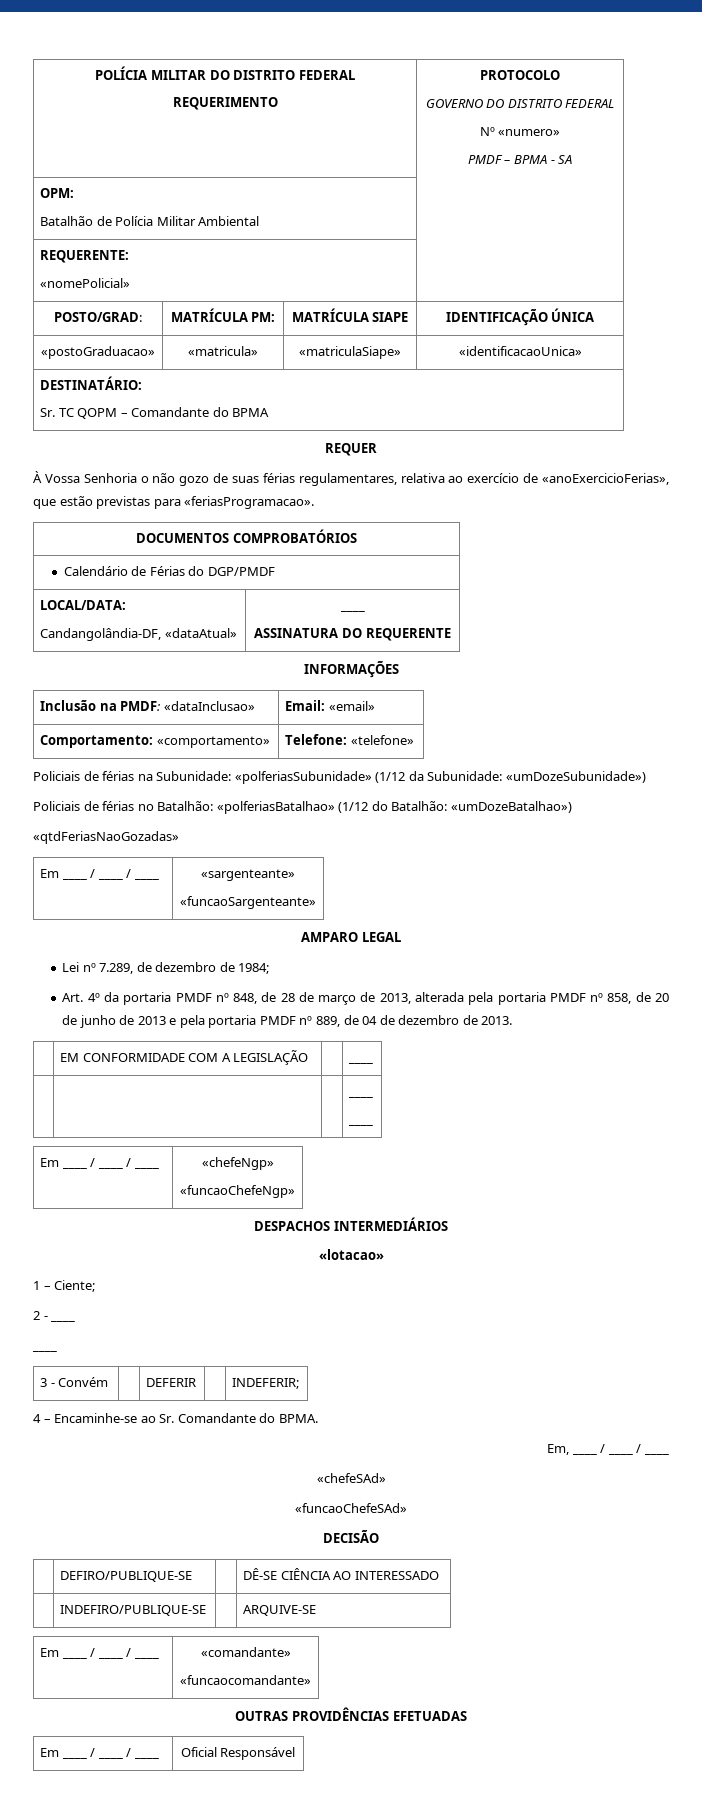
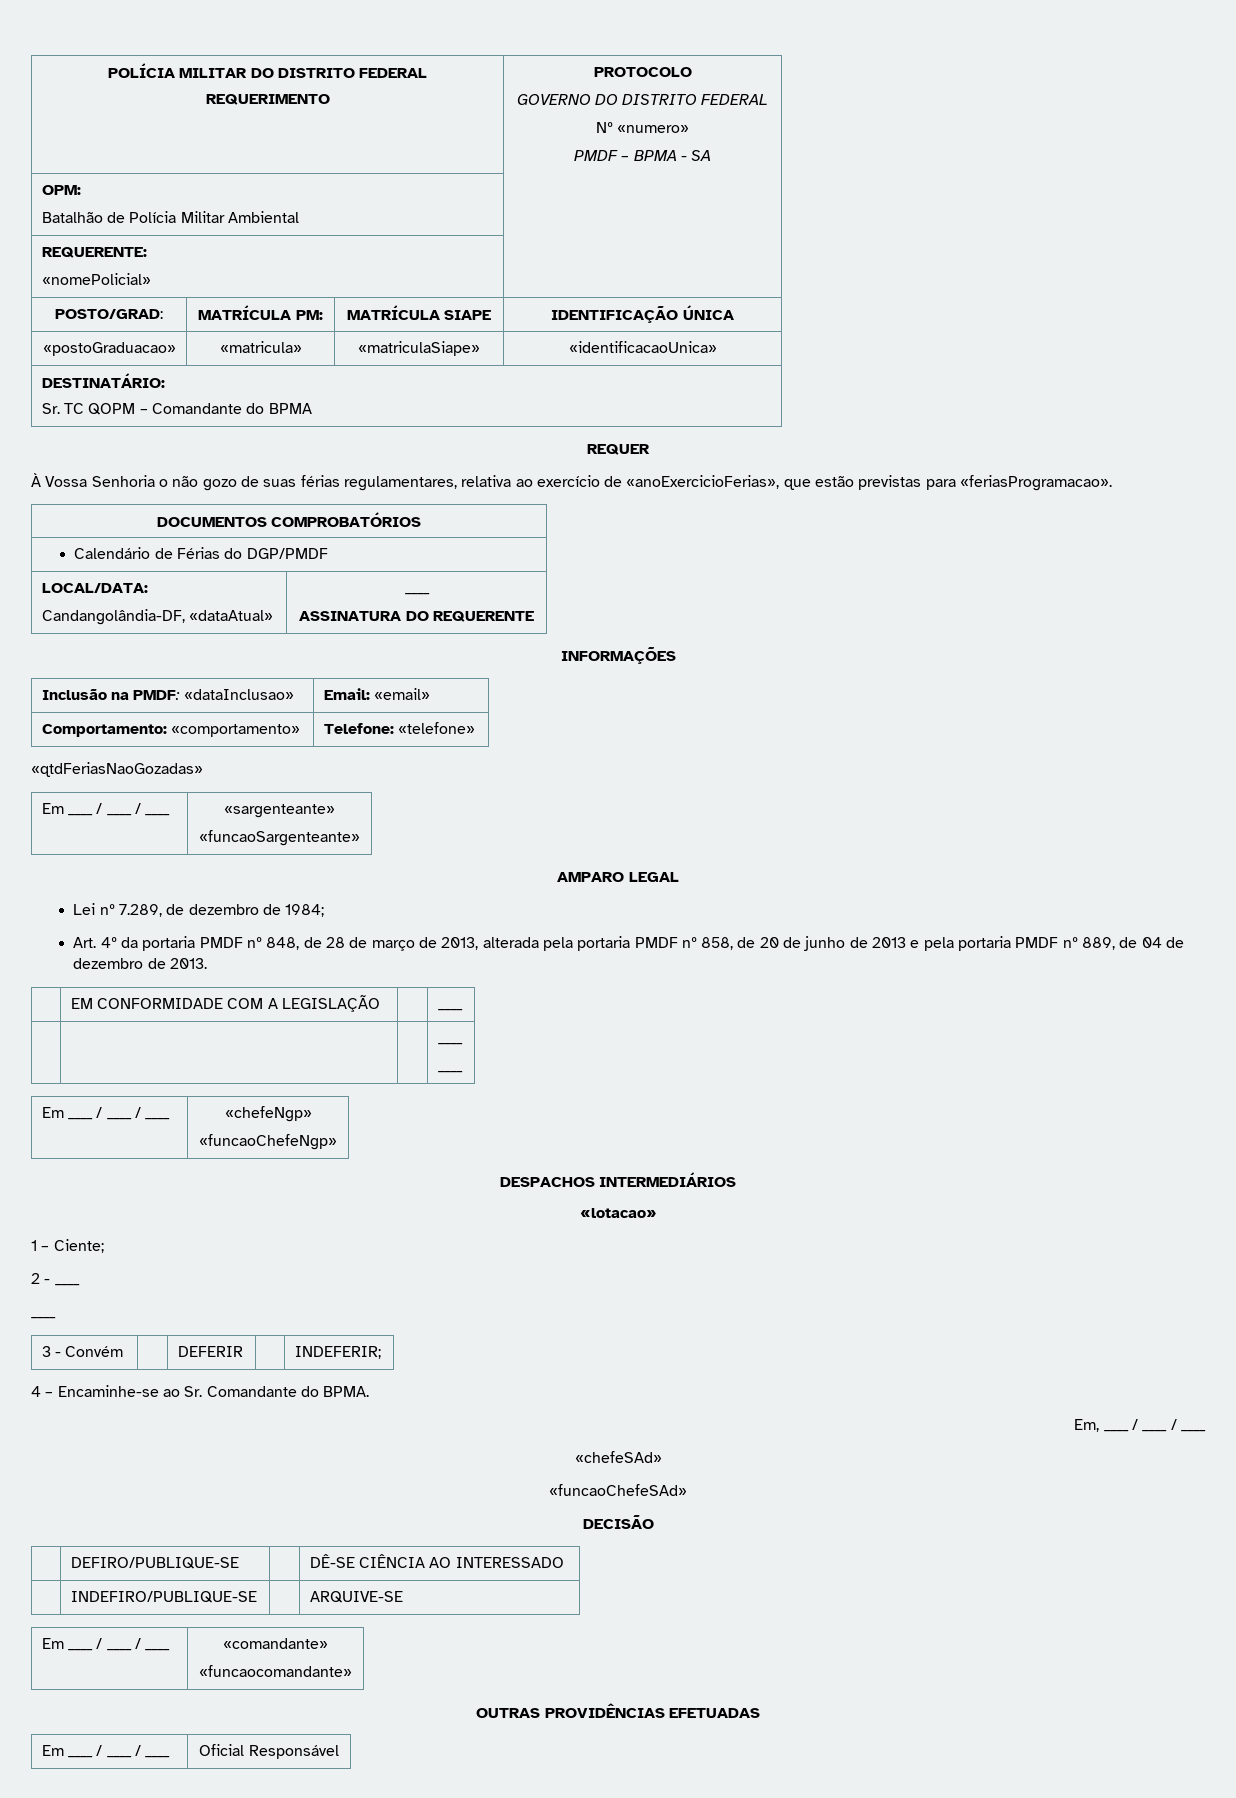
- Policiais de férias na Subunidade: «polferiasSubunidade» (1/12 da Subunidade: «umDozeSubunidade»)
- Policiais de férias no Batalhão: «polferiasBatalhao» (1/12 do Batalhão: «umDozeBatalhao»)

